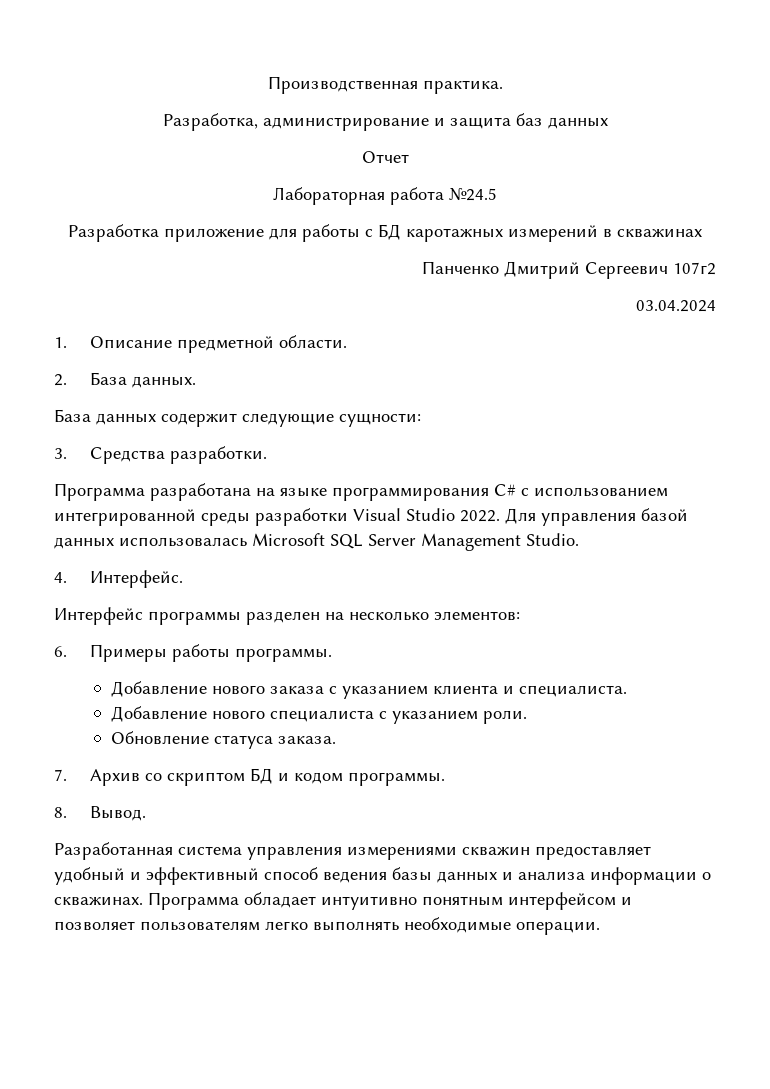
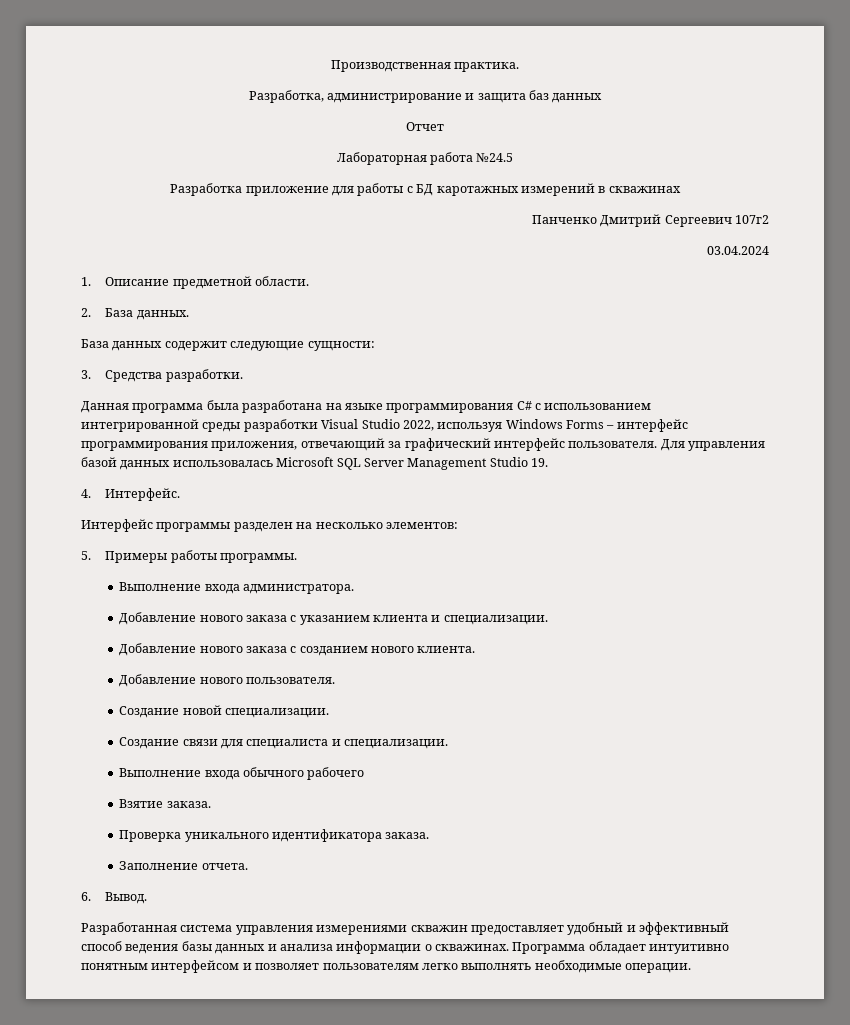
- Программа разработана на языке программирования C# с использованием интегрированной среды разработки Visual Studio 2022.
+ Данная программа была разработана на языке программирования C# с использованием интегрированной среды разработки Visual Studio 2022, используя Windows Forms – интерфейс программирования приложения, отвечающий за графический интерфейс пользователя.
- Для управления базой данных использовалась Microsoft SQL Server Management Studio.
+ Для управления базой данных использовалась Microsoft SQL Server Management Studio 19.
- 6. Примеры работы программы.
+ 5. Примеры работы программы.
+ Выполнение входа администратора.
- Добавление нового заказа с указанием клиента и специалиста.
- Добавление нового специалиста с указанием роли.
- Обновление статуса заказа.
- 7. Архив со скриптом БД и кодом программы.
- 8. Вывод.
+ Добавление нового заказа с указанием клиента и специализации.
+ Добавление нового заказа с созданием нового клиента.
+ Добавление нового пользователя.
+ Создание новой специализации.
+ Создание связи для специалиста и специализации.
+ Выполнение входа обычного рабочего
+ Взятие заказа.
+ Проверка уникального идентификатора заказа.
+ Заполнение отчета.
+ 6. Вывод.

